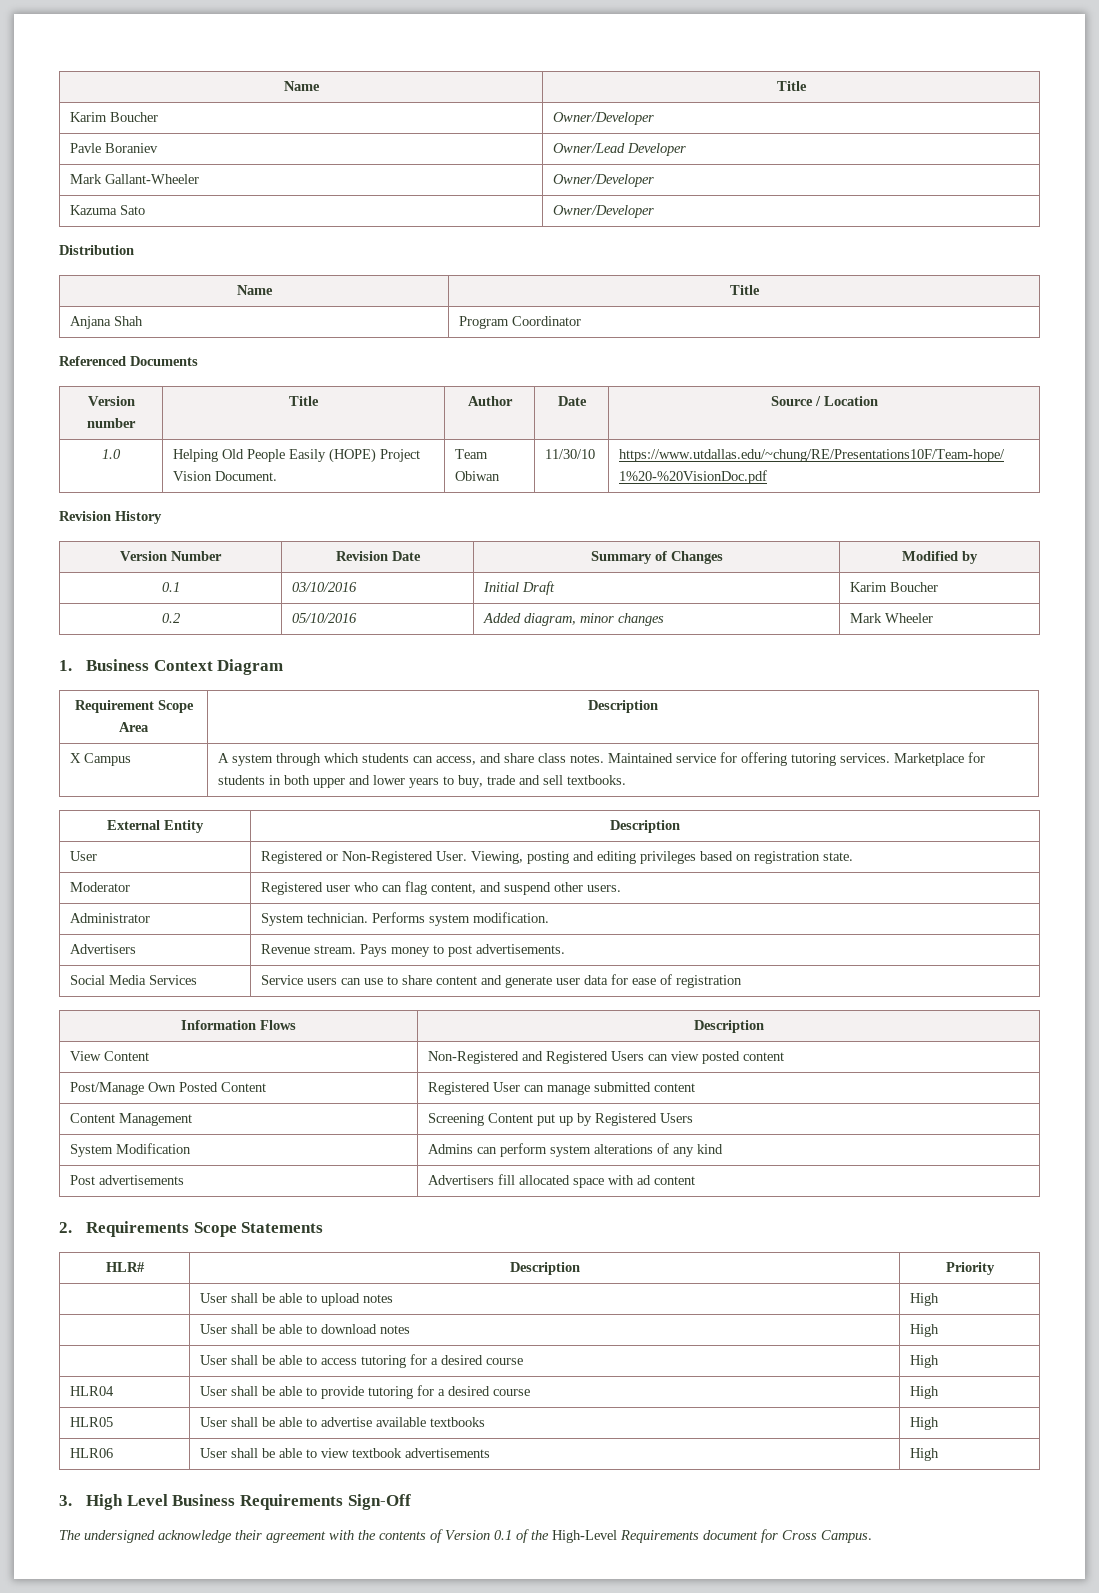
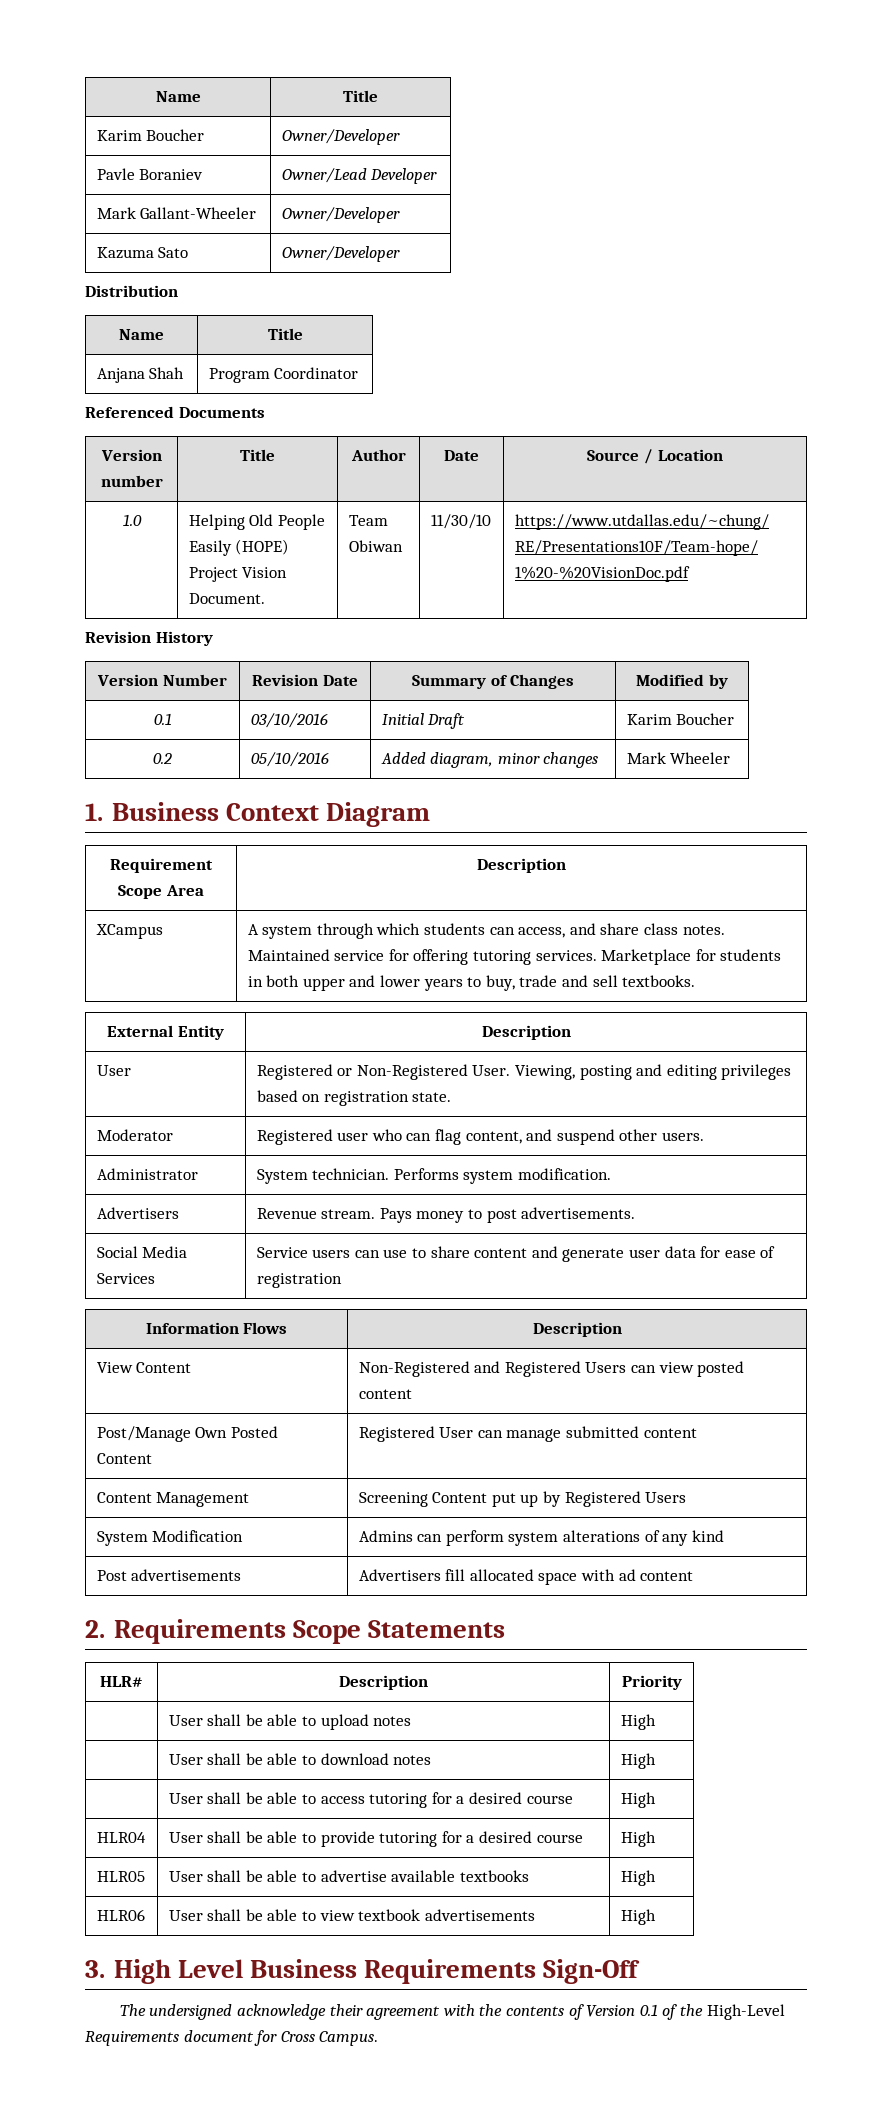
- X Campus | A system through which students can access, and share class notes. Maintained service for offering tutoring services. Marketplace for students in both upper and lower years to buy, trade and sell textbooks.
+ XCampus | A system through which students can access, and share class notes. Maintained service for offering tutoring services. Marketplace for students in both upper and lower years to buy, trade and sell textbooks.

